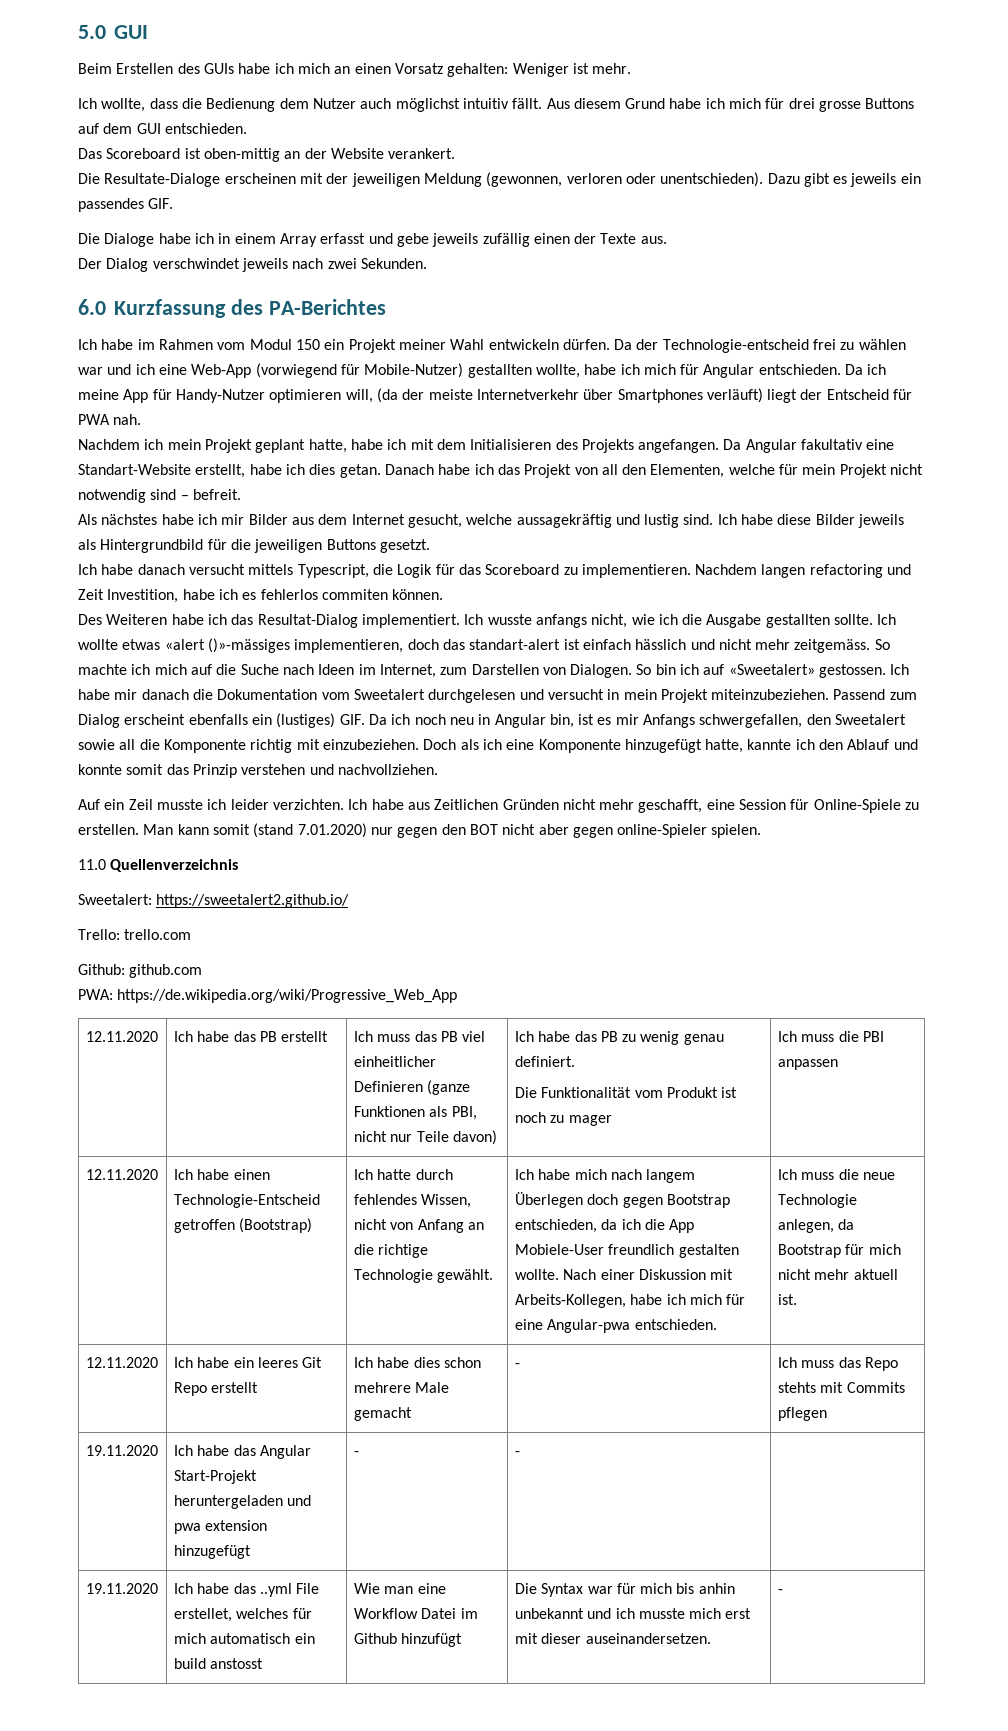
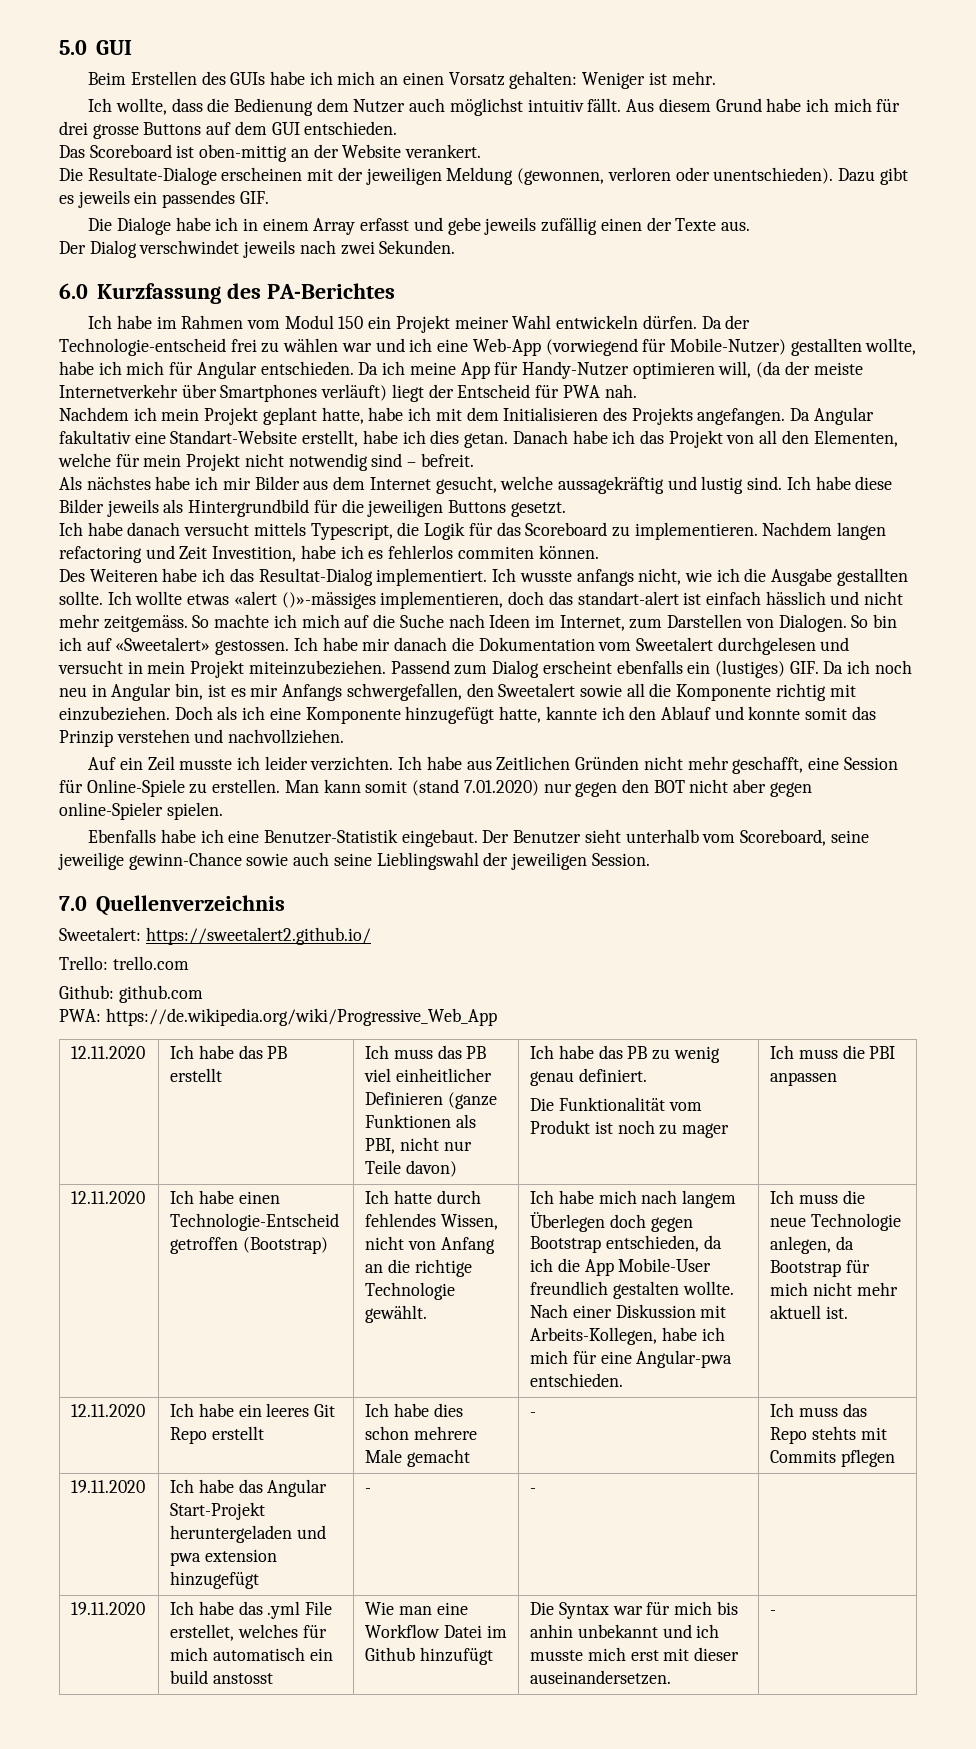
- 11.0 Quellenverzeichnis
+ Ebenfalls habe ich eine Benutzer-Statistik eingebaut. Der Benutzer sieht unterhalb vom Scoreboard, seine jeweilige gewinn-Chance sowie auch seine Lieblingswahl der jeweiligen Session.
+ 7.0 Quellenverzeichnis
- Ich habe mich nach langem Überlegen doch gegen Bootstrap entschieden, da ich die App Mobiele-User freundlich gestalten wollte.
+ Ich habe mich nach langem Überlegen doch gegen Bootstrap entschieden, da ich die App Mobile-User freundlich gestalten wollte.
- 19.11.2020 | Ich habe das ..yml File erstellet, welches für mich automatisch ein build anstosst | Wie man eine Workflow Datei im Github hinzufügt | Die Syntax war für mich bis anhin unbekannt und ich musste mich erst mit dieser auseinandersetzen. | -
+ 19.11.2020 | Ich habe das .yml File erstellet, welches für mich automatisch ein build anstosst | Wie man eine Workflow Datei im Github hinzufügt | Die Syntax war für mich bis anhin unbekannt und ich musste mich erst mit dieser auseinandersetzen. | -

